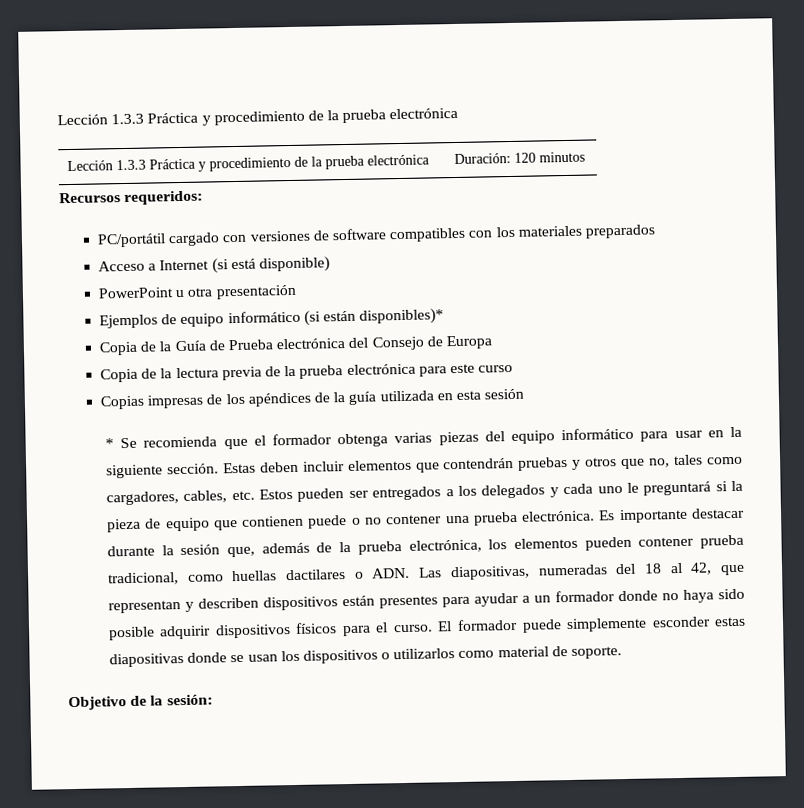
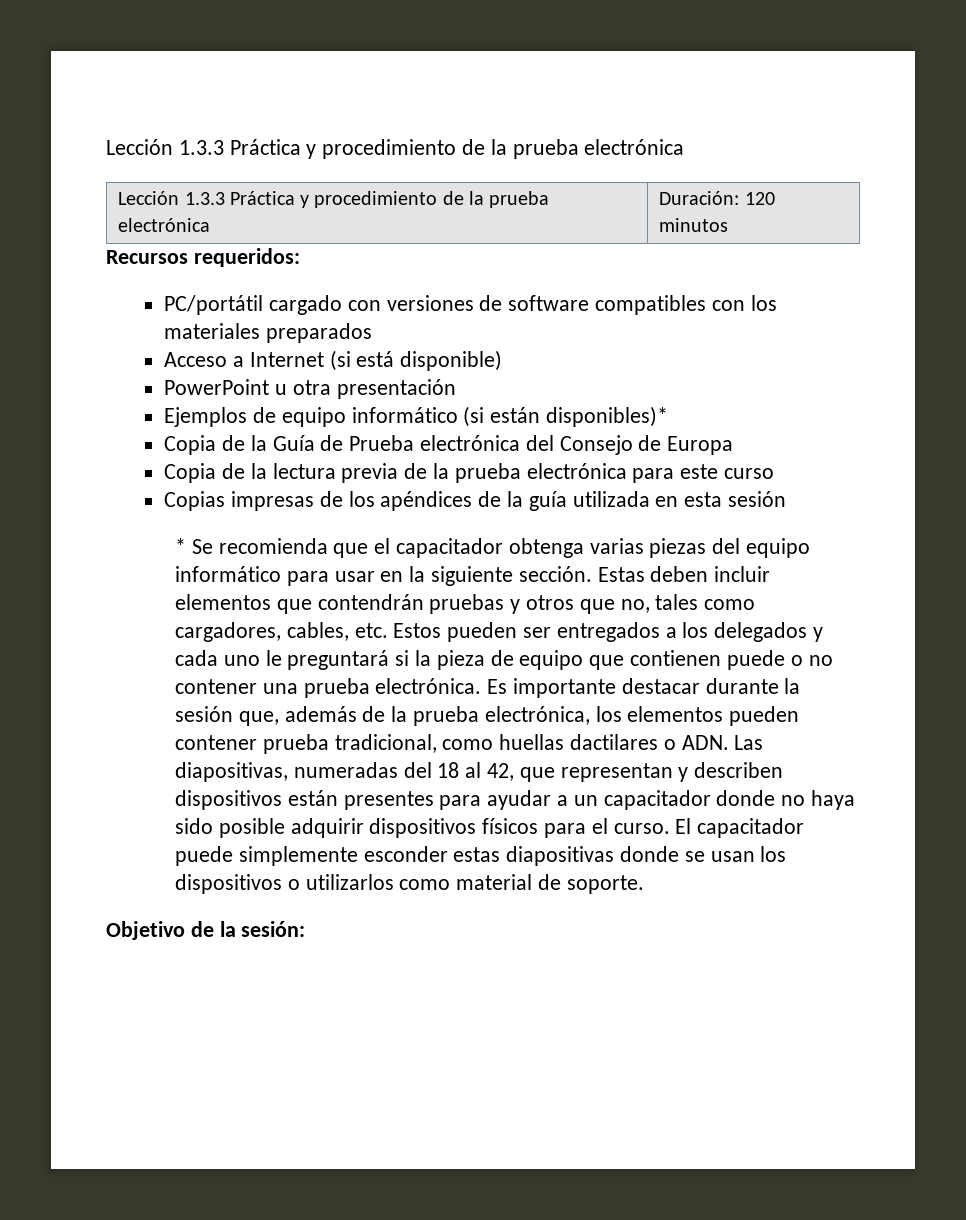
- * Se recomienda que el formador obtenga varias piezas del equipo informático para usar en la siguiente sección.
+ * Se recomienda que el capacitador obtenga varias piezas del equipo informático para usar en la siguiente sección.
- Es importante destacar durante la sesión que, además de la prueba electrónica, los elementos pueden contener prueba tradicional, como huellas dactilares o ADN. Las diapositivas, numeradas del 18 al 42, que representan y describen dispositivos están presentes para ayudar a un formador donde no haya sido posible adquirir dispositivos físicos para el curso.
+ Es importante destacar durante la sesión que, además de la prueba electrónica, los elementos pueden contener prueba tradicional, como huellas dactilares o ADN. Las diapositivas, numeradas del 18 al 42, que representan y describen dispositivos están presentes para ayudar a un capacitador donde no haya sido posible adquirir dispositivos físicos para el curso.
- El formador puede simplemente esconder estas diapositivas donde se usan los dispositivos o utilizarlos como material de soporte.
+ El capacitador puede simplemente esconder estas diapositivas donde se usan los dispositivos o utilizarlos como material de soporte.

